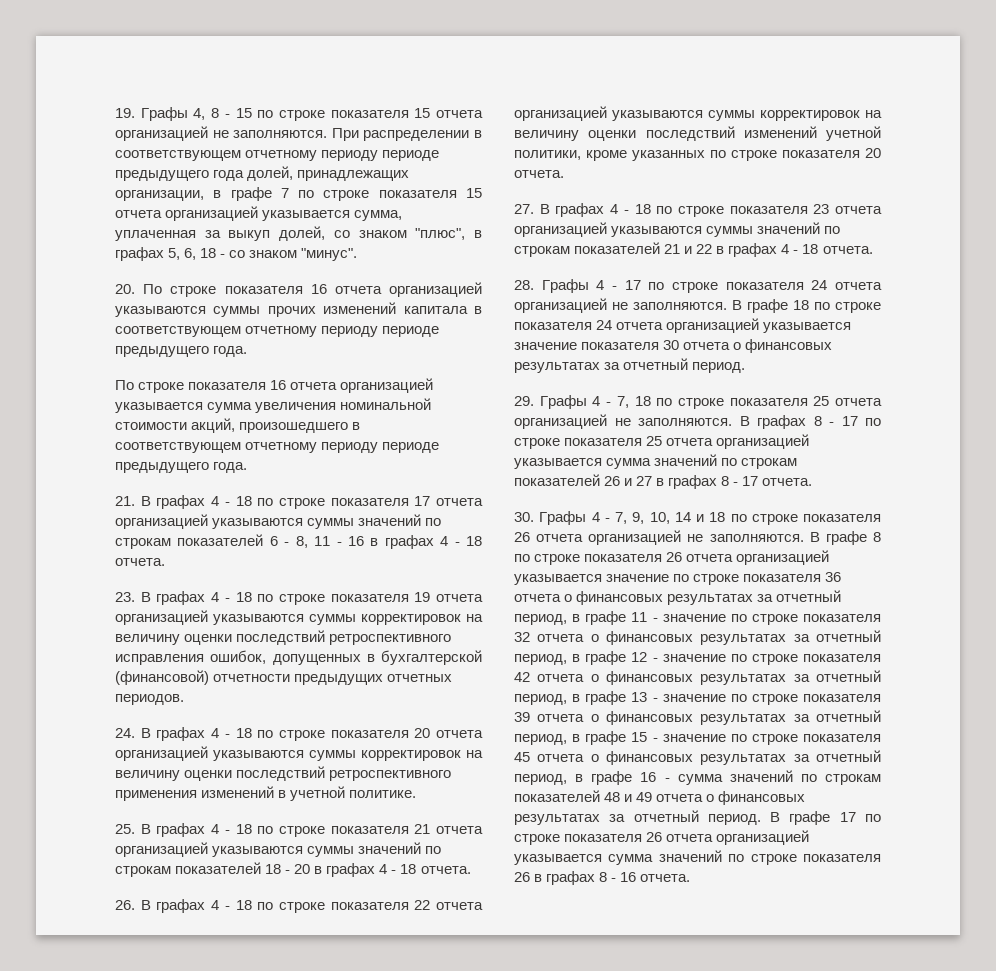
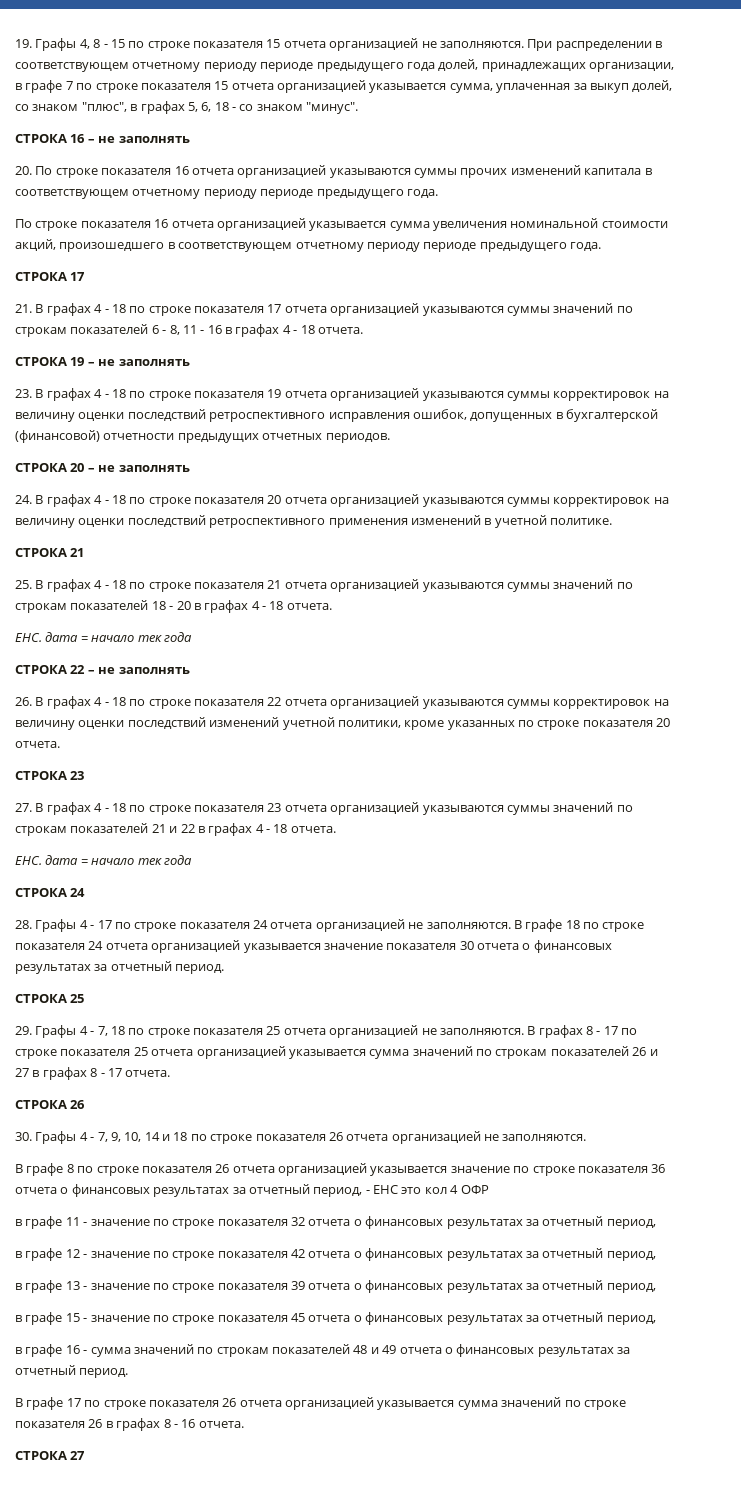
+ СТРОКА 16 – не заполнять
+ СТРОКА 17
+ СТРОКА 19 – не заполнять
+ СТРОКА 20 – не заполнять
+ СТРОКА 21
  25. В графах 4 - 18 по строке показателя 21 отчета организацией указываются суммы значений по строкам показателей 18 - 20 в графах 4 - 18 отчета.
+ ЕНС. дата = начало тек года
+ СТРОКА 22 – не заполнять
+ СТРОКА 23
  27. В графах 4 - 18 по строке показателя 23 отчета организацией указываются суммы значений по строкам показателей 21 и 22 в графах 4 - 18 отчета.
+ ЕНС. дата = начало тек года
+ СТРОКА 24
+ СТРОКА 25
+ СТРОКА 26
- 30. Графы 4 - 7, 9, 10, 14 и 18 по строке показателя 26 отчета организацией не заполняются. В графе 8 по строке показателя 26 отчета организацией указывается значение по строке показателя 36 отчета о финансовых результатах за отчетный период, в графе 11 - значение по строке показателя 32 отчета о финансовых результатах за отчетный период, в графе 12 - значение по строке показателя 42 отчета о финансовых результатах за отчетный период, в графе 13 - значение по строке показателя 39 отчета о финансовых результатах за отчетный период, в графе 15 - значение по строке показателя 45 отчета о финансовых результатах за отчетный период, в графе 16 - сумма значений по строкам показателей 48 и 49 отчета о финансовых результатах за отчетный период. В графе 17 по строке показателя 26 отчета организацией указывается сумма значений по строке показателя 26 в графах 8 - 16 отчета.
+ 30. Графы 4 - 7, 9, 10, 14 и 18 по строке показателя 26 отчета организацией не заполняются.
+ В графе 8 по строке показателя 26 отчета организацией указывается значение по строке показателя 36 отчета о финансовых результатах за отчетный период, - ЕНС это кол 4 ОФР
+ в графе 11 - значение по строке показателя 32 отчета о финансовых результатах за отчетный период,
+ в графе 12 - значение по строке показателя 42 отчета о финансовых результатах за отчетный период,
+ в графе 13 - значение по строке показателя 39 отчета о финансовых результатах за отчетный период,
+ в графе 15 - значение по строке показателя 45 отчета о финансовых результатах за отчетный период,
+ в графе 16 - сумма значений по строкам показателей 48 и 49 отчета о финансовых результатах за отчетный период.
+ В графе 17 по строке показателя 26 отчета организацией указывается сумма значений по строке показателя 26 в графах 8 - 16 отчета.
+ СТРОКА 27

